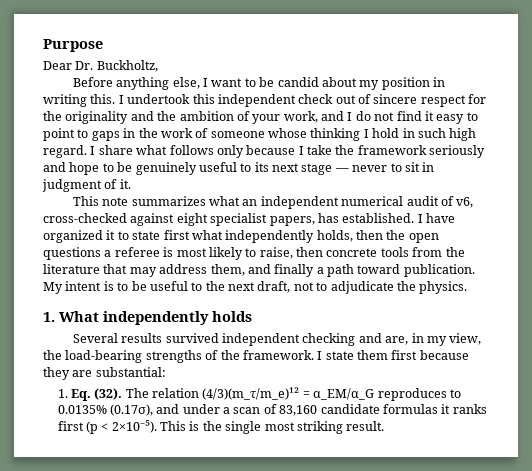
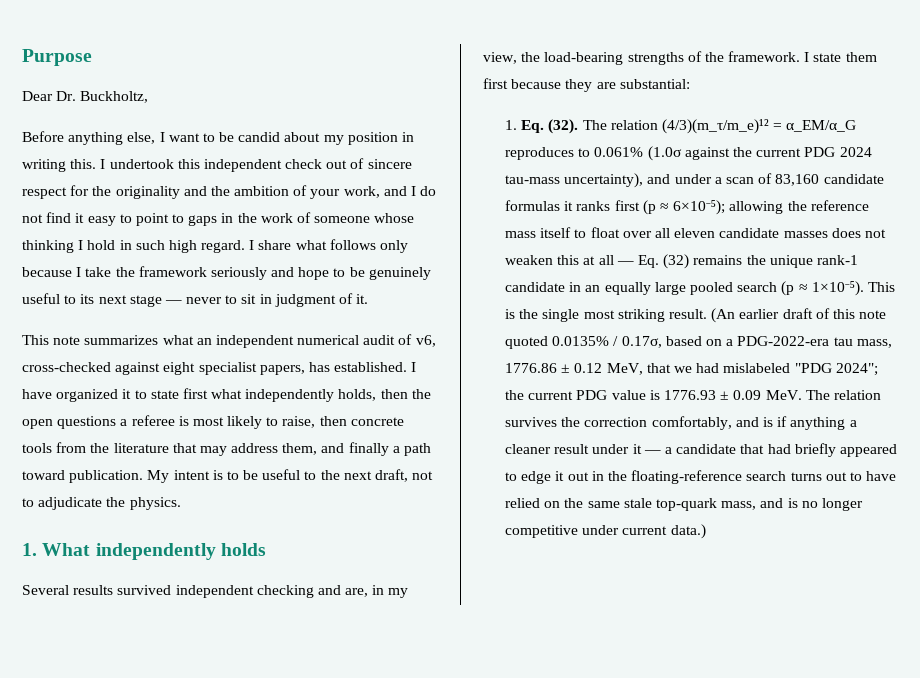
- The relation (4/3)(m_τ/m_e)¹² = α_EM/α_G reproduces to 0.0135% (0.17σ), and under a scan of 83,160 candidate formulas it ranks first (p < 2×10⁻⁵).
+ The relation (4/3)(m_τ/m_e)¹² = α_EM/α_G reproduces to 0.061% (1.0σ against the current PDG 2024 tau-mass uncertainty), and under a scan of 83,160 candidate formulas it ranks first (p ≈ 6×10⁻⁵); allowing the reference mass itself to float over all eleven candidate masses does not weaken this at all — Eq. (32) remains the unique rank-1 candidate in an equally large pooled search (p ≈ 1×10⁻⁵).
+ (An earlier draft of this note quoted 0.0135% / 0.17σ, based on a PDG-2022-era tau mass, 1776.86 ± 0.12 MeV, that we had mislabeled "PDG 2024"; the current PDG value is 1776.93 ± 0.09 MeV. The relation survives the correction comfortably, and is if anything a cleaner result under it — a candidate that had briefly appeared to edge it out in the floating-reference search turns out to have relied on the same stale top-quark mass, and is no longer competitive under current data.)

